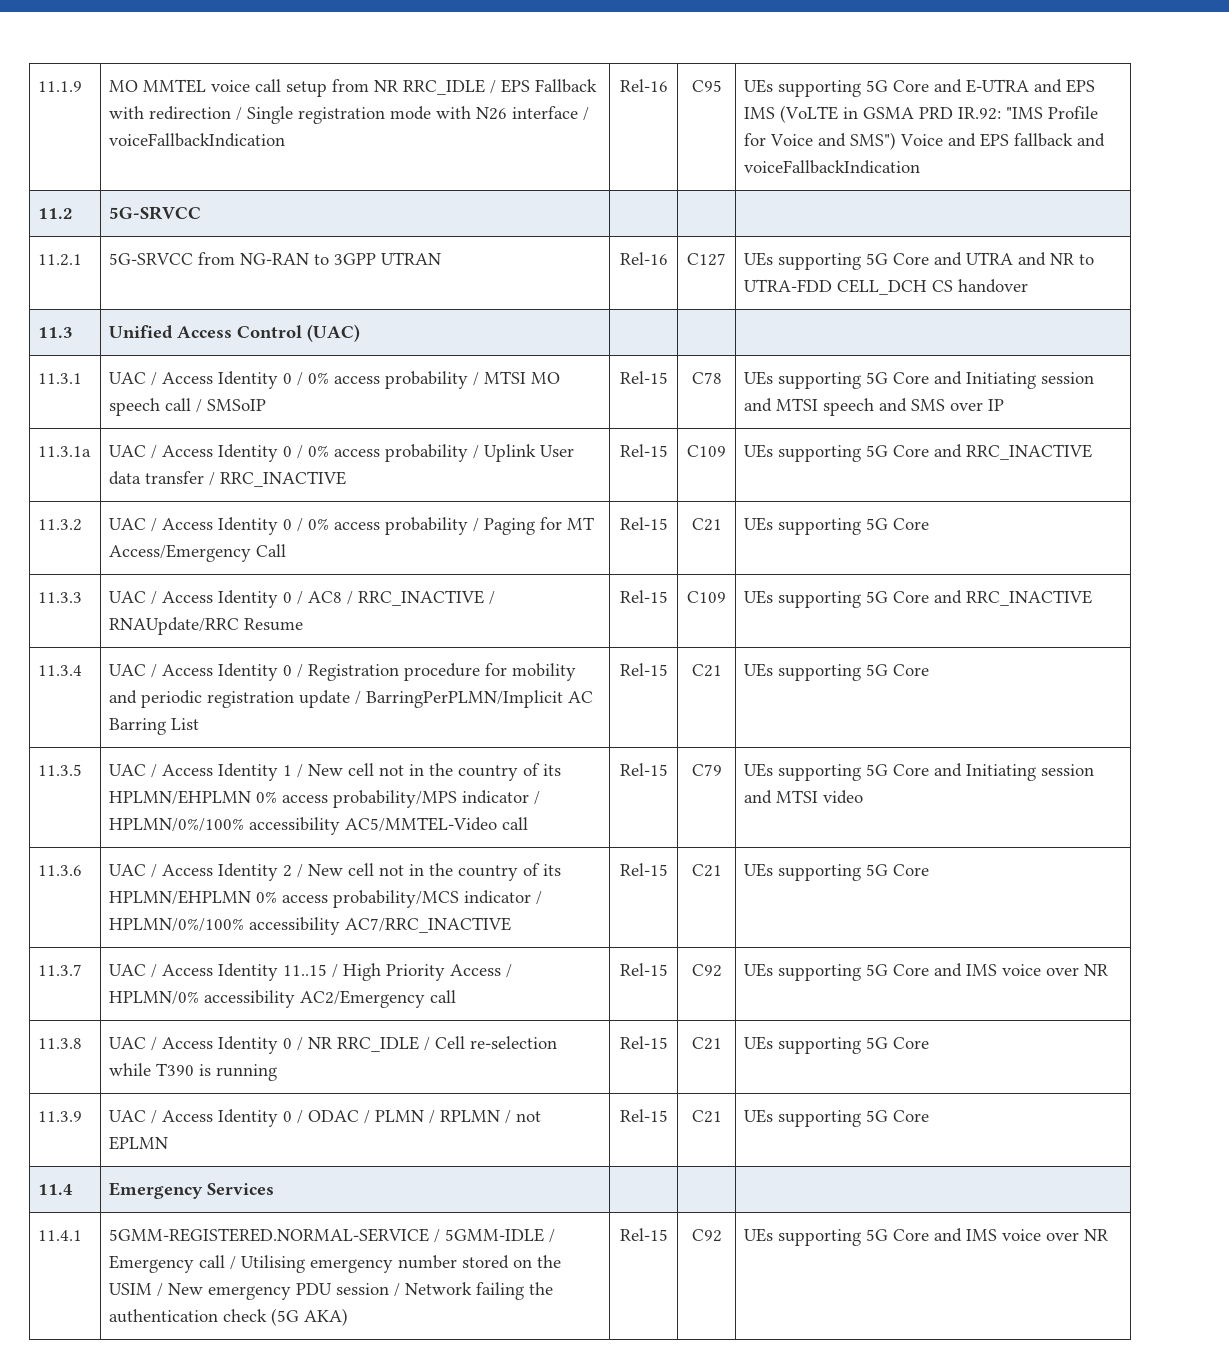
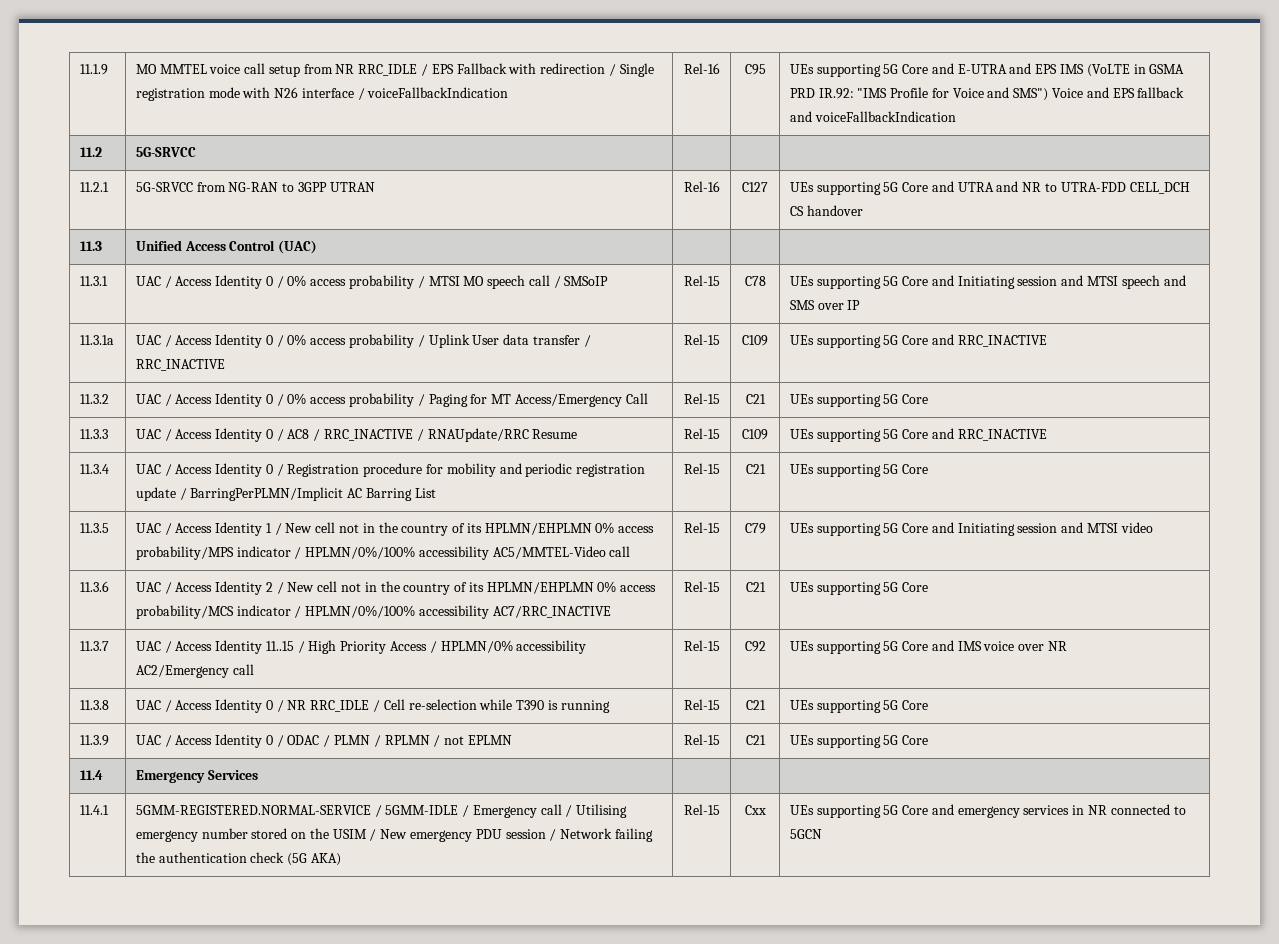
- 5GMM-REGISTERED.NORMAL-SERVICE / 5GMM-IDLE / Emergency call / Utilising emergency number stored on the USIM / New emergency PDU session / Network failing the authentication check (5G AKA) | Rel-15 | C92 | UEs supporting 5G Core and IMS voice over NR
+ 5GMM-REGISTERED.NORMAL-SERVICE / 5GMM-IDLE / Emergency call / Utilising emergency number stored on the USIM / New emergency PDU session / Network failing the authentication check (5G AKA) | Rel-15 | Cxx | UEs supporting 5G Core and emergency services in NR connected to 5GCN

